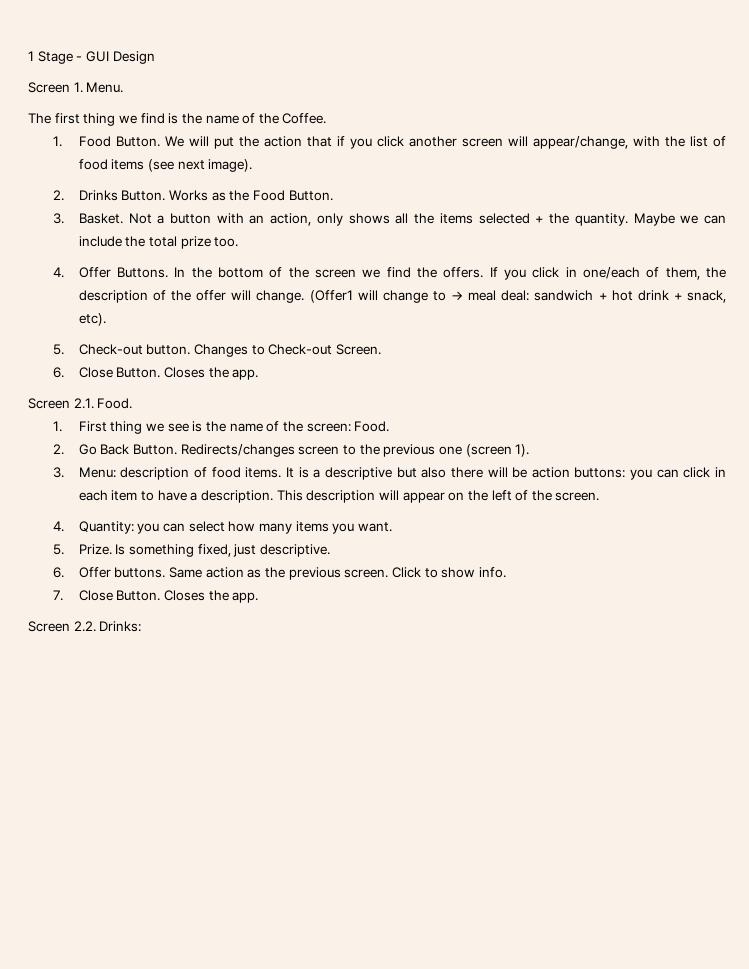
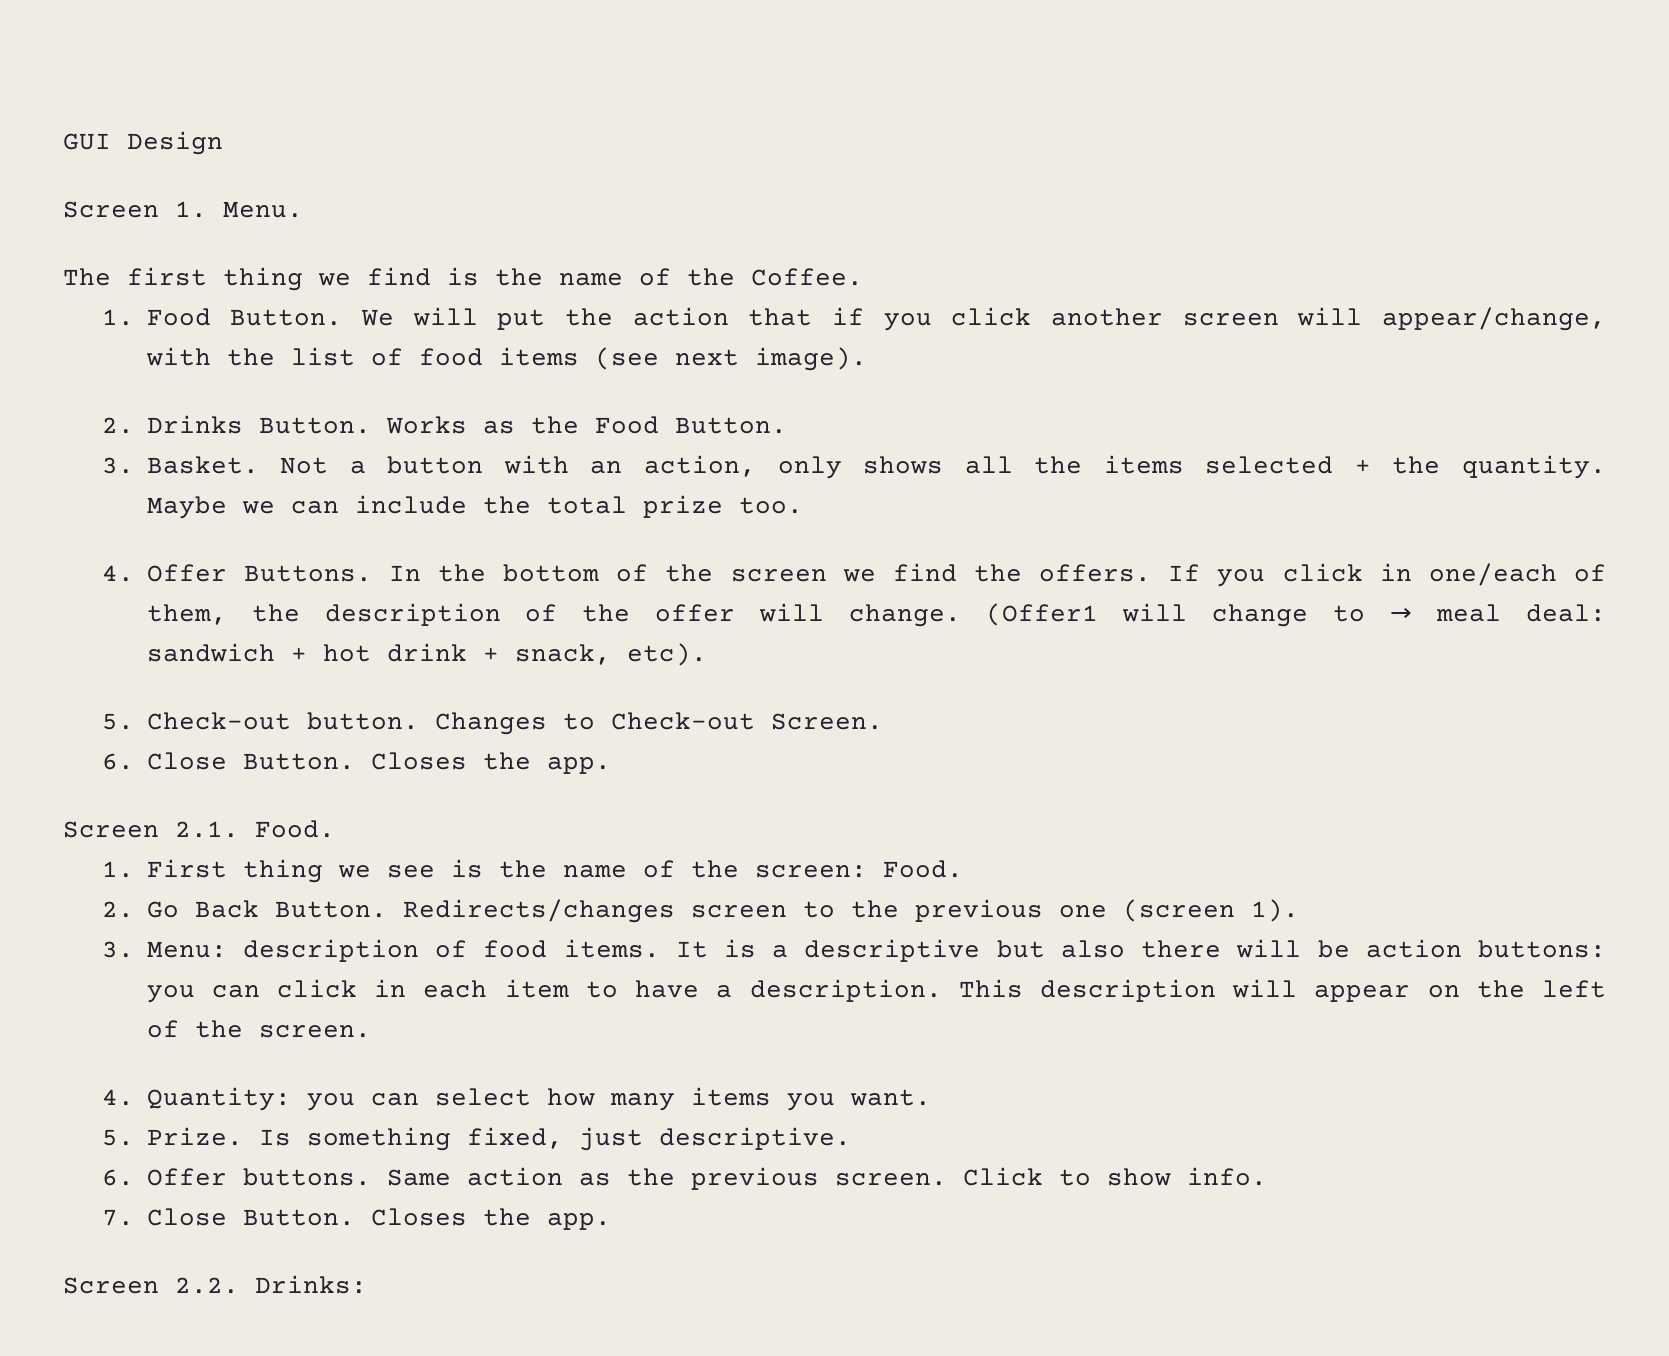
- 1 Stage - GUI Design
+ GUI Design

